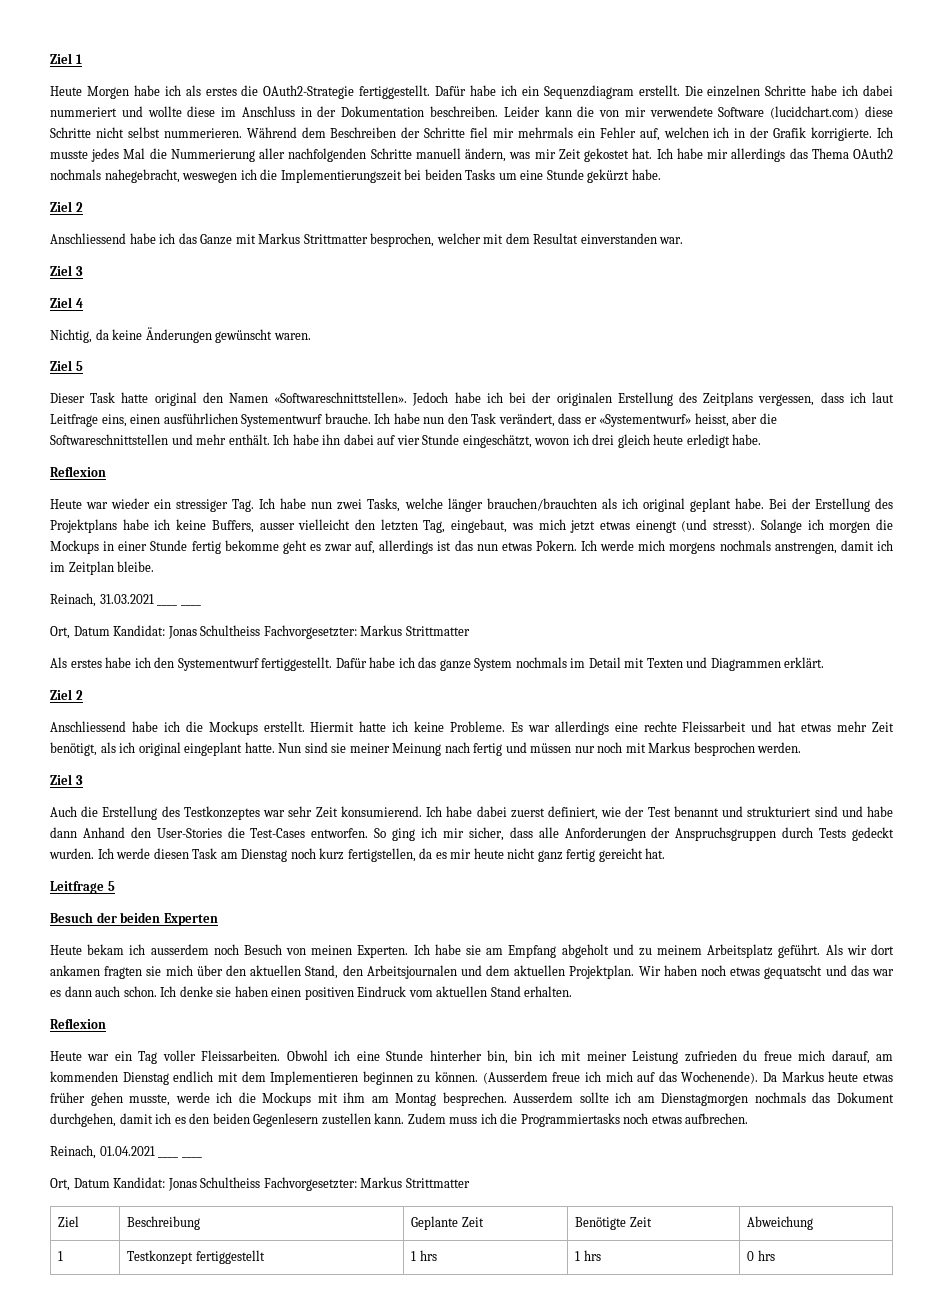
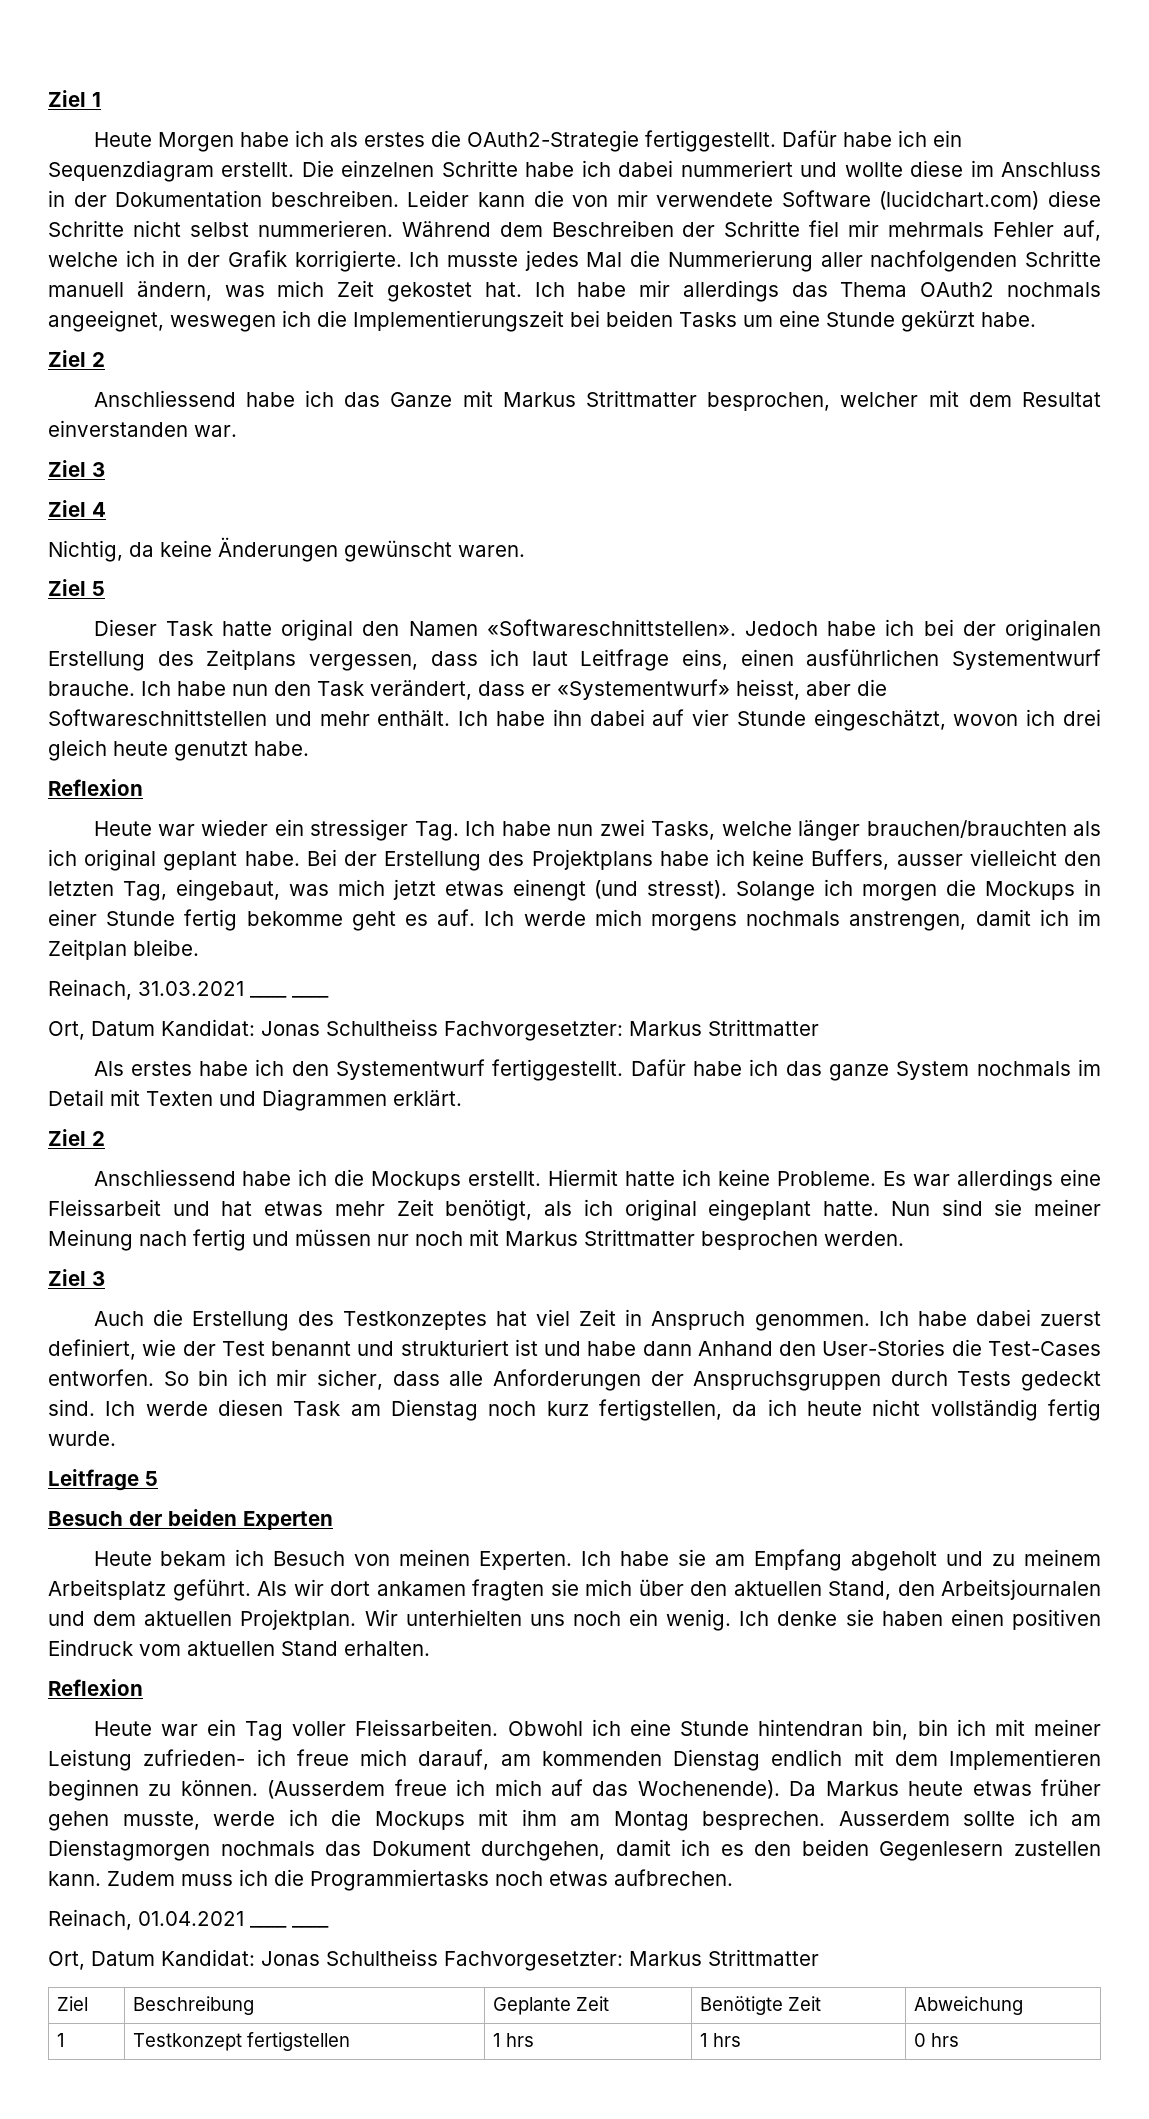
- Während dem Beschreiben der Schritte fiel mir mehrmals ein Fehler auf, welchen ich in der Grafik korrigierte.
+ Während dem Beschreiben der Schritte fiel mir mehrmals Fehler auf, welche ich in der Grafik korrigierte.
- Ich musste jedes Mal die Nummerierung aller nachfolgenden Schritte manuell ändern, was mir Zeit gekostet hat.
+ Ich musste jedes Mal die Nummerierung aller nachfolgenden Schritte manuell ändern, was mich Zeit gekostet hat.
- Ich habe mir allerdings das Thema OAuth2 nochmals nahegebracht, weswegen ich die Implementierungszeit bei beiden Tasks um eine Stunde gekürzt habe.
+ Ich habe mir allerdings das Thema OAuth2 nochmals angeeignet, weswegen ich die Implementierungszeit bei beiden Tasks um eine Stunde gekürzt habe.
- Ich habe ihn dabei auf vier Stunde eingeschätzt, wovon ich drei gleich heute erledigt habe.
+ Ich habe ihn dabei auf vier Stunde eingeschätzt, wovon ich drei gleich heute genutzt habe.
- Solange ich morgen die Mockups in einer Stunde fertig bekomme geht es zwar auf, allerdings ist das nun etwas Pokern.
+ Solange ich morgen die Mockups in einer Stunde fertig bekomme geht es auf.
- Es war allerdings eine rechte Fleissarbeit und hat etwas mehr Zeit benötigt, als ich original eingeplant hatte.
+ Es war allerdings eine Fleissarbeit und hat etwas mehr Zeit benötigt, als ich original eingeplant hatte.
- Nun sind sie meiner Meinung nach fertig und müssen nur noch mit Markus besprochen werden.
+ Nun sind sie meiner Meinung nach fertig und müssen nur noch mit Markus Strittmatter besprochen werden.
- Auch die Erstellung des Testkonzeptes war sehr Zeit konsumierend.
+ Auch die Erstellung des Testkonzeptes hat viel Zeit in Anspruch genommen.
- Ich habe dabei zuerst definiert, wie der Test benannt und strukturiert sind und habe dann Anhand den User-Stories die Test-Cases entworfen.
+ Ich habe dabei zuerst definiert, wie der Test benannt und strukturiert ist und habe dann Anhand den User-Stories die Test-Cases entworfen.
- So ging ich mir sicher, dass alle Anforderungen der Anspruchsgruppen durch Tests gedeckt wurden.
+ So bin ich mir sicher, dass alle Anforderungen der Anspruchsgruppen durch Tests gedeckt sind.
- Ich werde diesen Task am Dienstag noch kurz fertigstellen, da es mir heute nicht ganz fertig gereicht hat.
+ Ich werde diesen Task am Dienstag noch kurz fertigstellen, da ich heute nicht vollständig fertig wurde.
- Heute bekam ich ausserdem noch Besuch von meinen Experten.
+ Heute bekam ich Besuch von meinen Experten.
- Wir haben noch etwas gequatscht und das war es dann auch schon.
+ Wir unterhielten uns noch ein wenig.
- Obwohl ich eine Stunde hinterher bin, bin ich mit meiner Leistung zufrieden du freue mich darauf, am kommenden Dienstag endlich mit dem Implementieren beginnen zu können.
+ Obwohl ich eine Stunde hintendran bin, bin ich mit meiner Leistung zufrieden- ich freue mich darauf, am kommenden Dienstag endlich mit dem Implementieren beginnen zu können.
- 1 | Testkonzept fertiggestellt | 1 hrs | 1 hrs | 0 hrs
+ 1 | Testkonzept fertigstellen | 1 hrs | 1 hrs | 0 hrs

